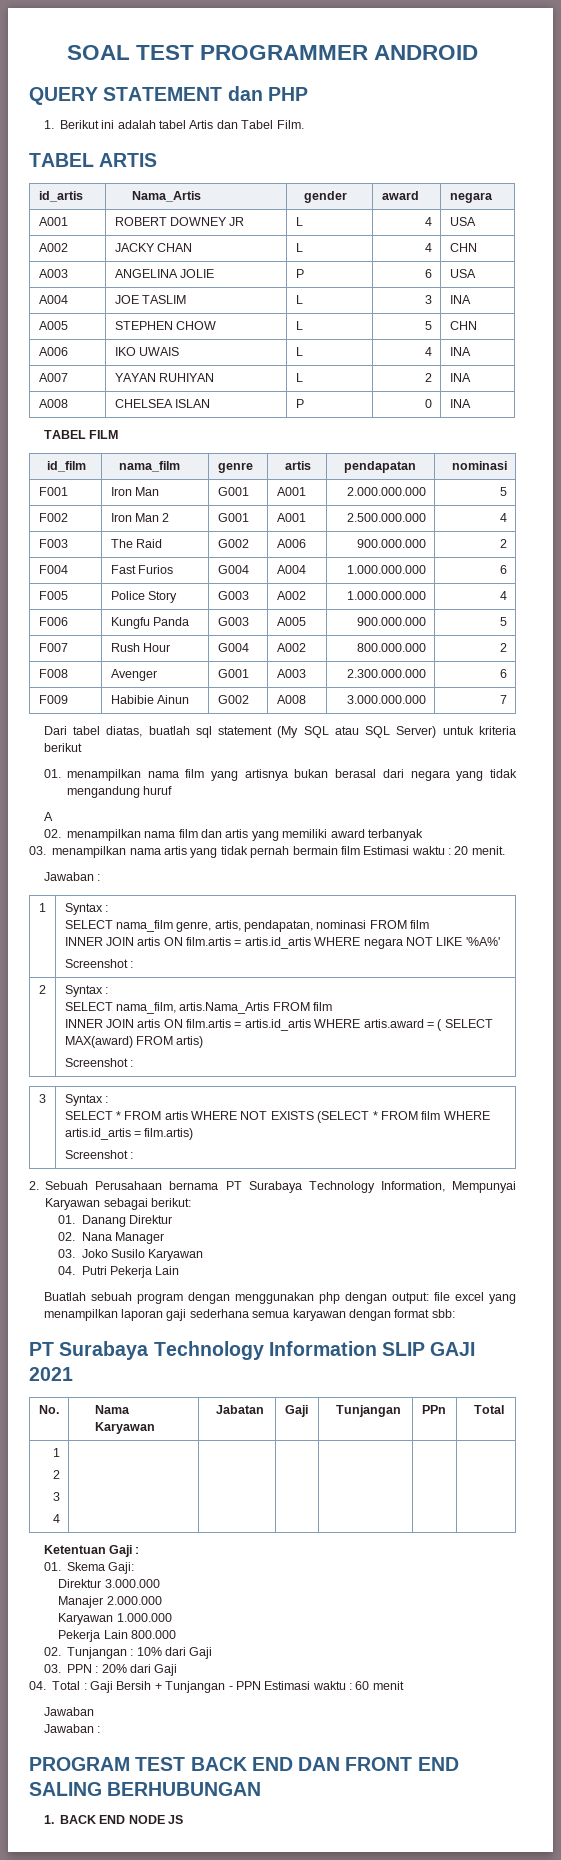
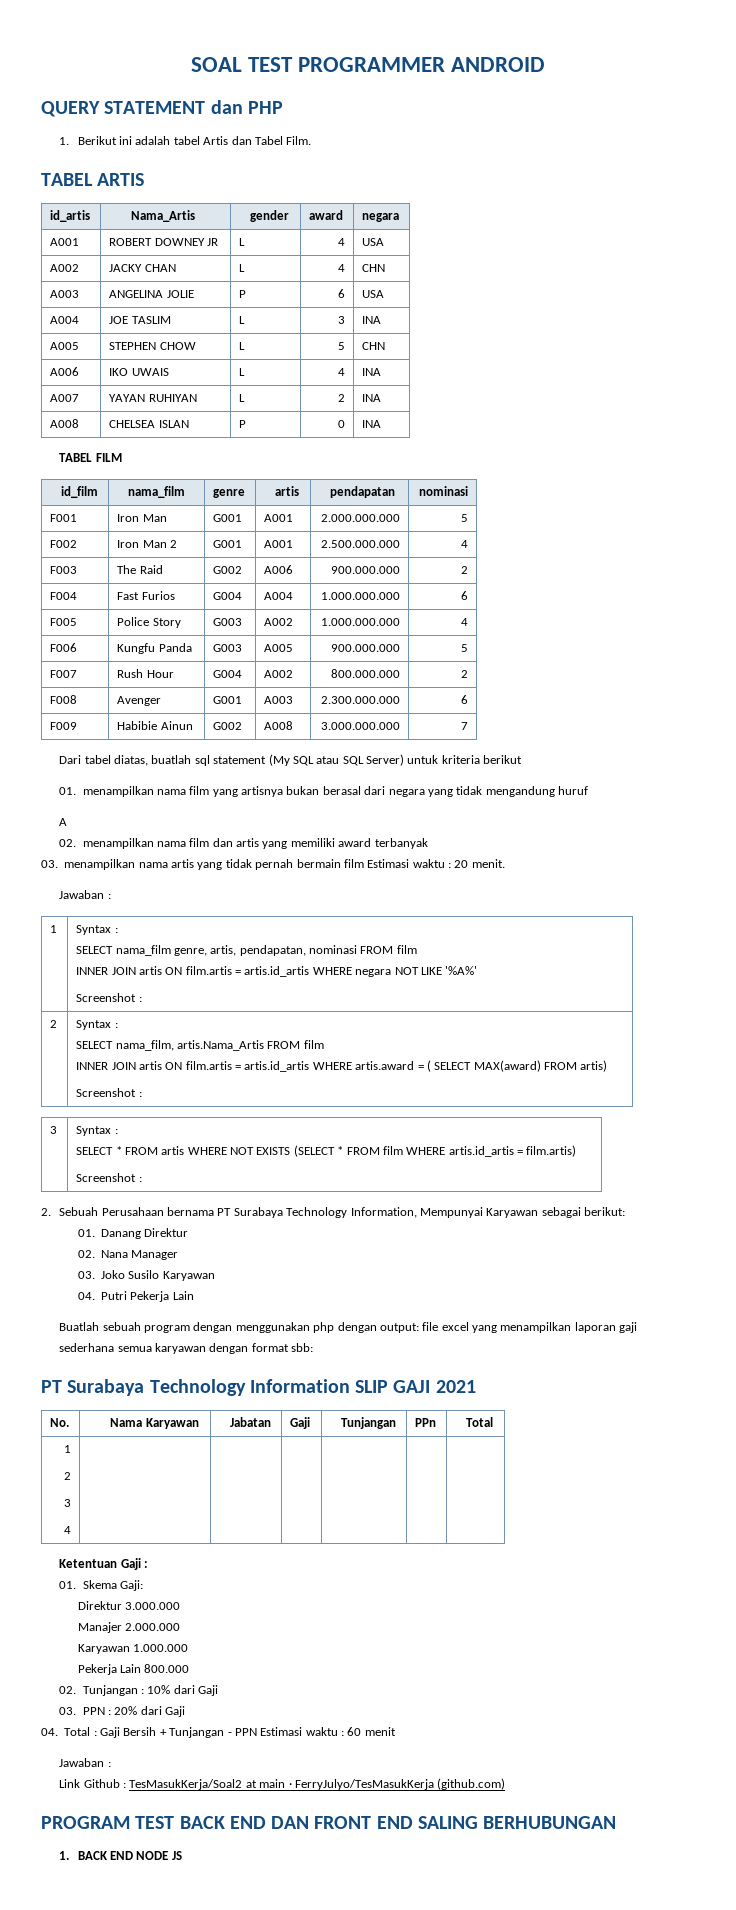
  04. Total : Gaji Bersih + Tunjangan - PPN Estimasi waktu : 60 menit
- Jawaban
  Jawaban :
+ Link Github : TesMasukKerja/Soal2 at main · FerryJulyo/TesMasukKerja (github.com)

